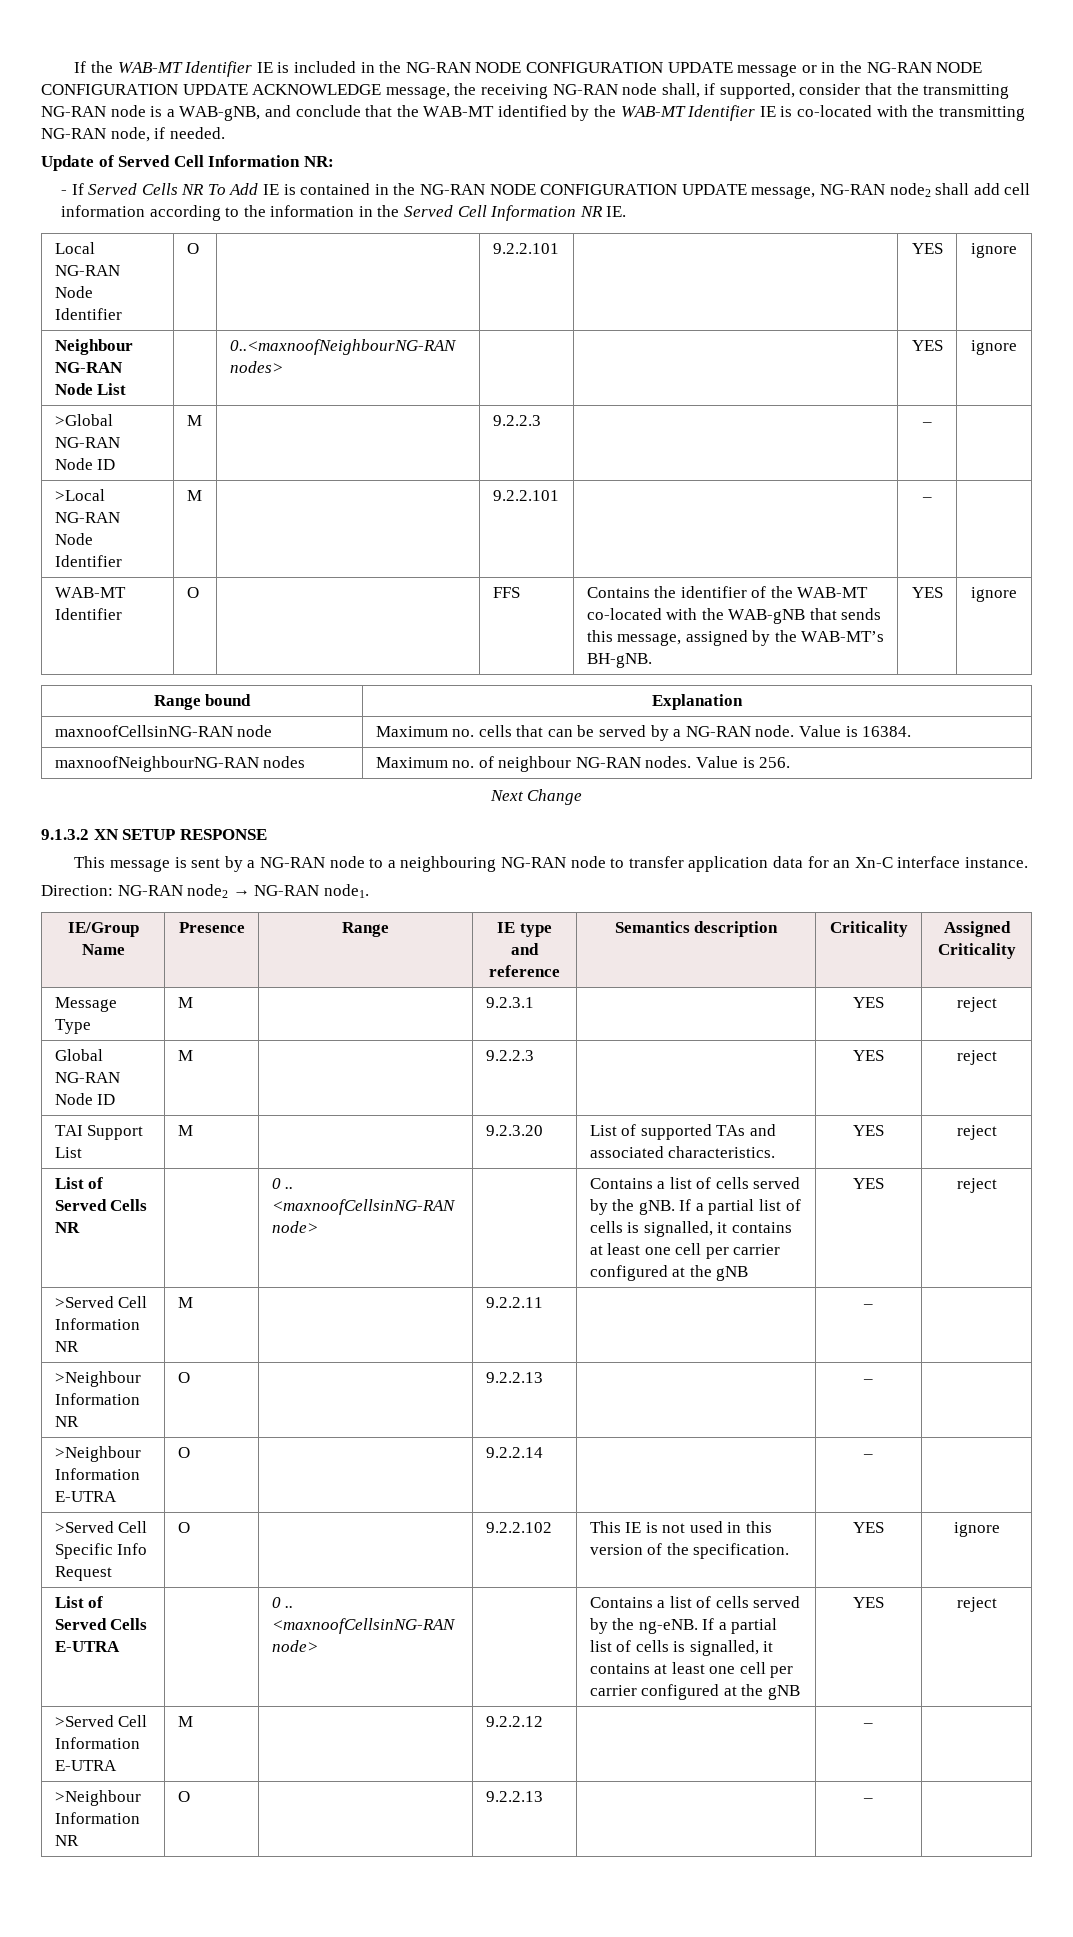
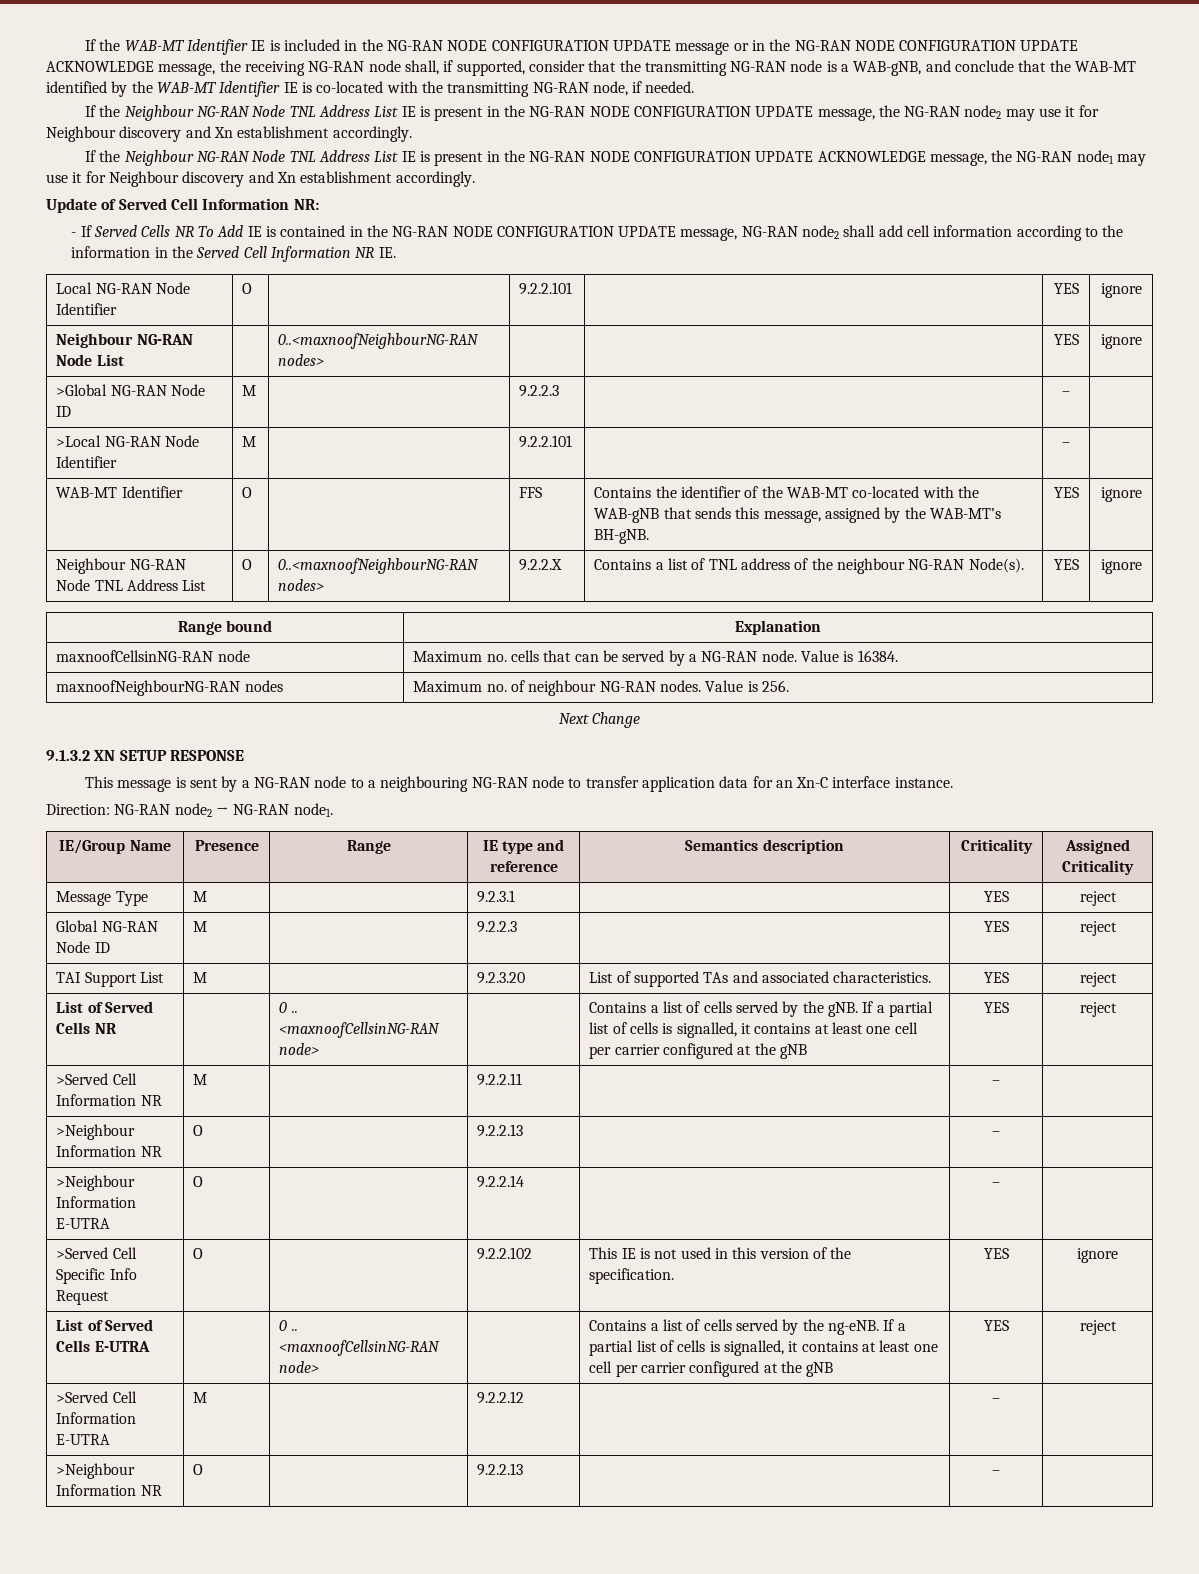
+ If the Neighbour NG-RAN Node TNL Address List IE is present in the NG-RAN NODE CONFIGURATION UPDATE message, the NG-RAN node2 may use it for Neighbour discovery and Xn establishment accordingly.
+ If the Neighbour NG-RAN Node TNL Address List IE is present in the NG-RAN NODE CONFIGURATION UPDATE ACKNOWLEDGE message, the NG-RAN node1 may use it for Neighbour discovery and Xn establishment accordingly.
+ Neighbour NG-RAN Node TNL Address List | O | 0..<maxnoofNeighbourNG-RAN nodes> | 9.2.2.X | Contains a list of TNL address of the neighbour NG-RAN Node(s). | YES | ignore

